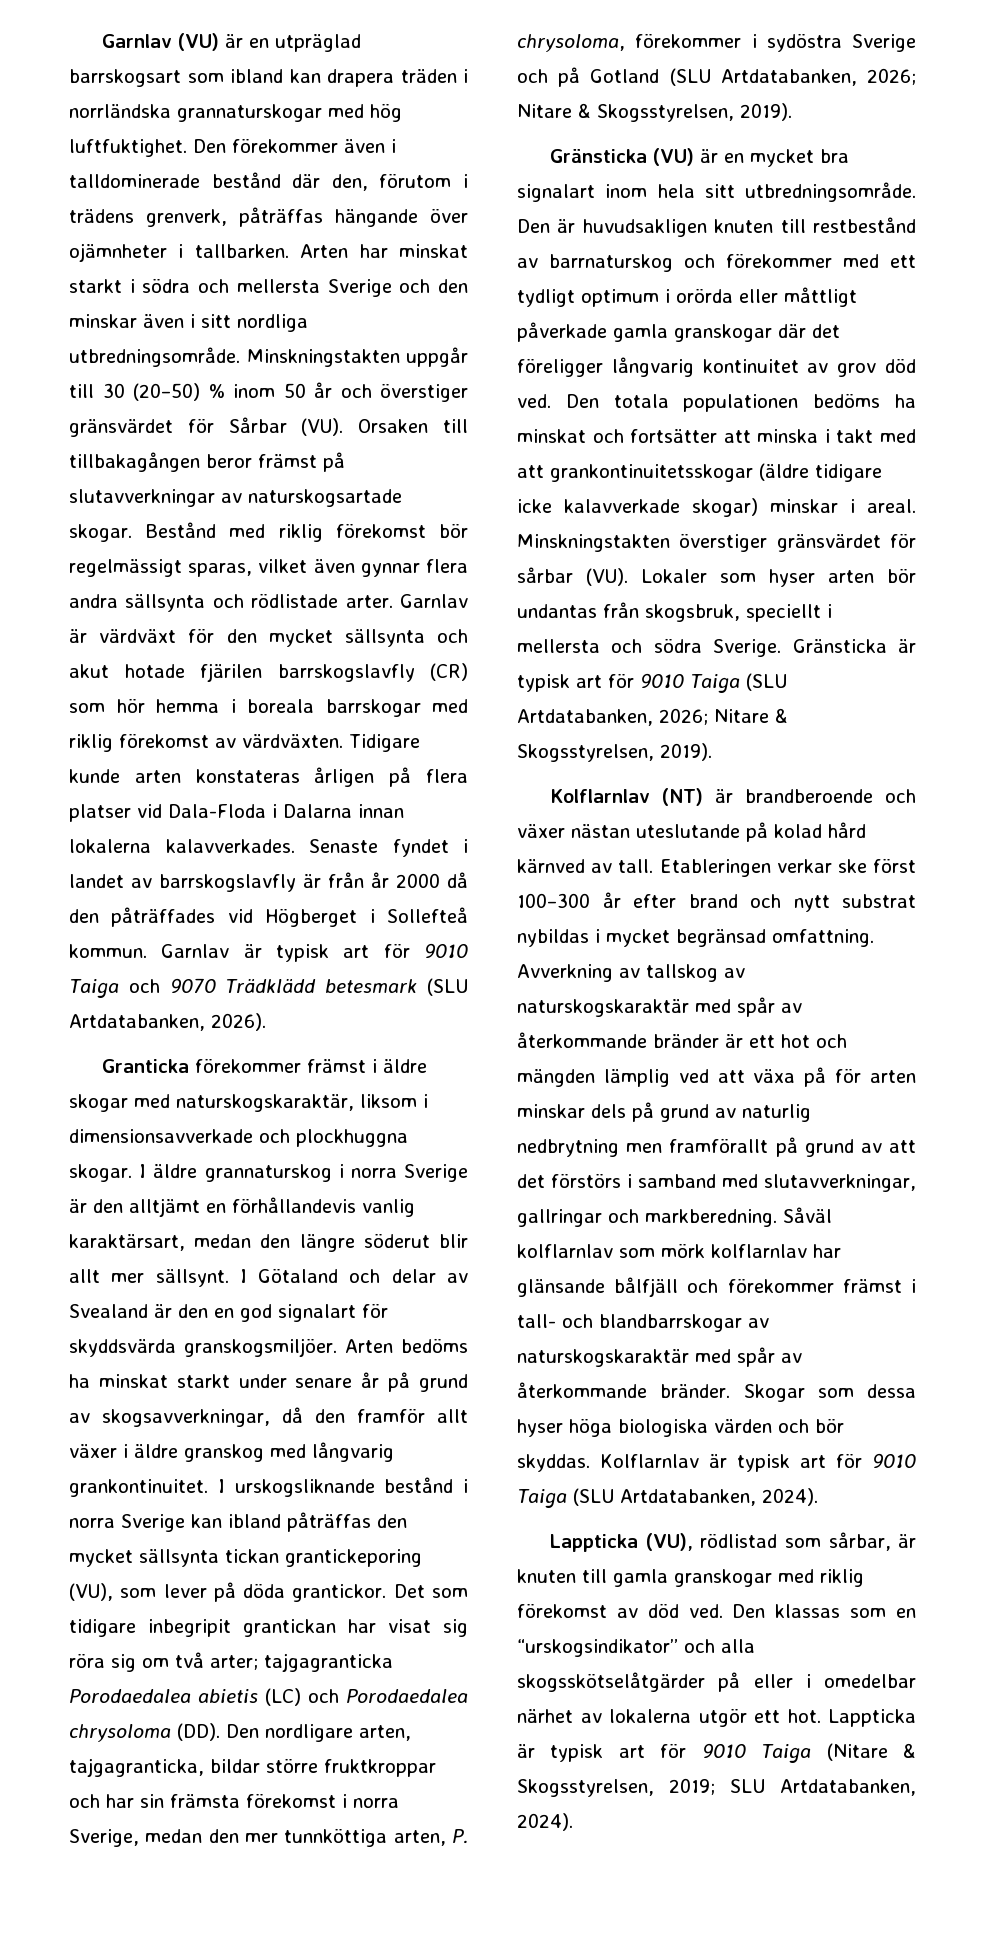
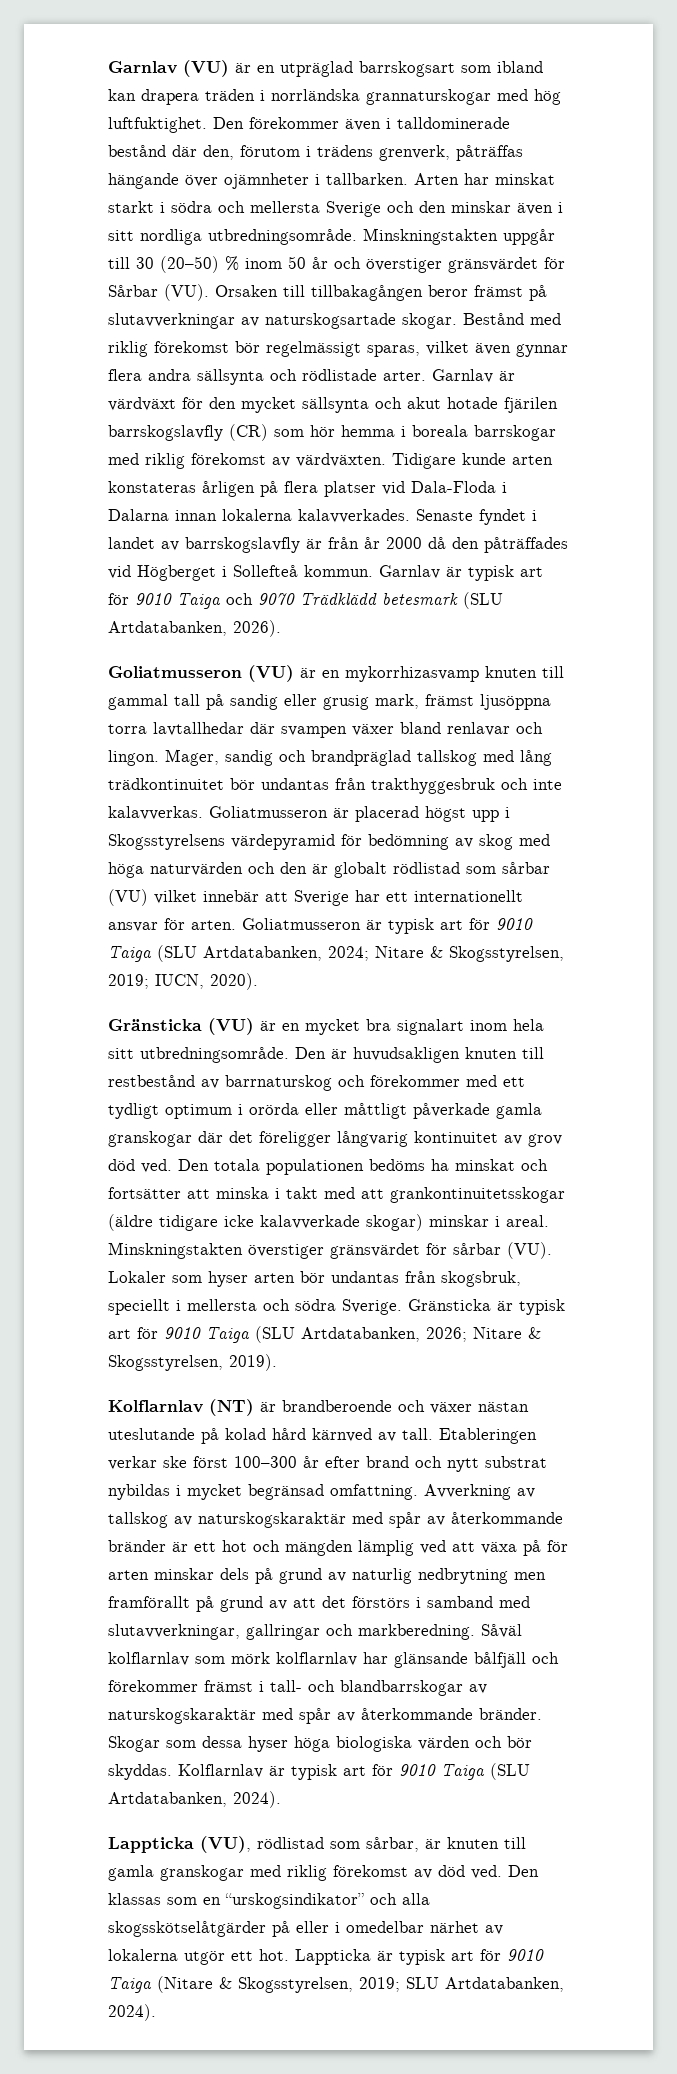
- Granticka förekommer främst i äldre skogar med naturskogskaraktär, liksom i dimensionsavverkade och plockhuggna skogar. I äldre grannaturskog i norra Sverige är den alltjämt en förhållandevis vanlig karaktärsart, medan den längre söderut blir allt mer sällsynt. I Götaland och delar av Svealand är den en god signalart för skyddsvärda granskogsmiljöer. Arten bedöms ha minskat starkt under senare år på grund av skogsavverkningar, då den framför allt växer i äldre granskog med långvarig grankontinuitet. I urskogsliknande bestånd i norra Sverige kan ibland påträffas den mycket sällsynta tickan grantickeporing (VU), som lever på döda grantickor. Det som tidigare inbegripit grantickan har visat sig röra sig om två arter; tajgagranticka Porodaedalea abietis (LC) och Porodaedalea chrysoloma (DD). Den nordligare arten, tajgagranticka, bildar större fruktkroppar och har sin främsta förekomst i norra Sverige, medan den mer tunnköttiga arten, P. chrysoloma, förekommer i sydöstra Sverige och på Gotland (SLU Artdatabanken, 2026; Nitare & Skogsstyrelsen, 2019).
+ Goliatmusseron (VU) är en mykorrhizasvamp knuten till gammal tall på sandig eller grusig mark, främst ljusöppna torra lavtallhedar där svampen växer bland renlavar och lingon. Mager, sandig och brandpräglad tallskog med lång trädkontinuitet bör undantas från trakthyggesbruk och inte kalavverkas. Goliatmusseron är placerad högst upp i Skogsstyrelsens värdepyramid för bedömning av skog med höga naturvärden och den är globalt rödlistad som sårbar (VU) vilket innebär att Sverige har ett internationellt ansvar för arten. Goliatmusseron är typisk art för 9010 Taiga (SLU Artdatabanken, 2024; Nitare & Skogsstyrelsen, 2019; IUCN, 2020).

